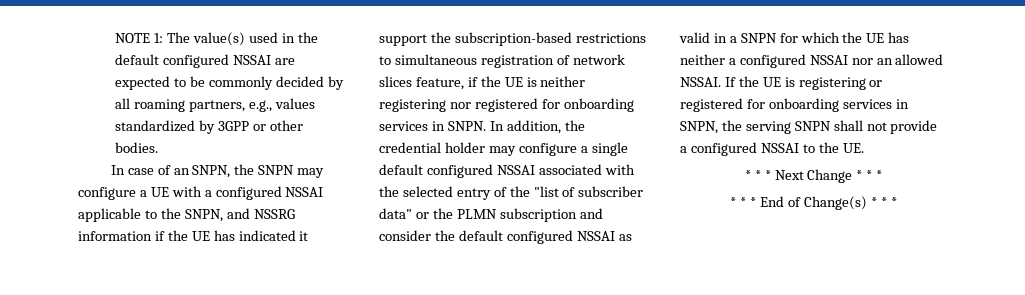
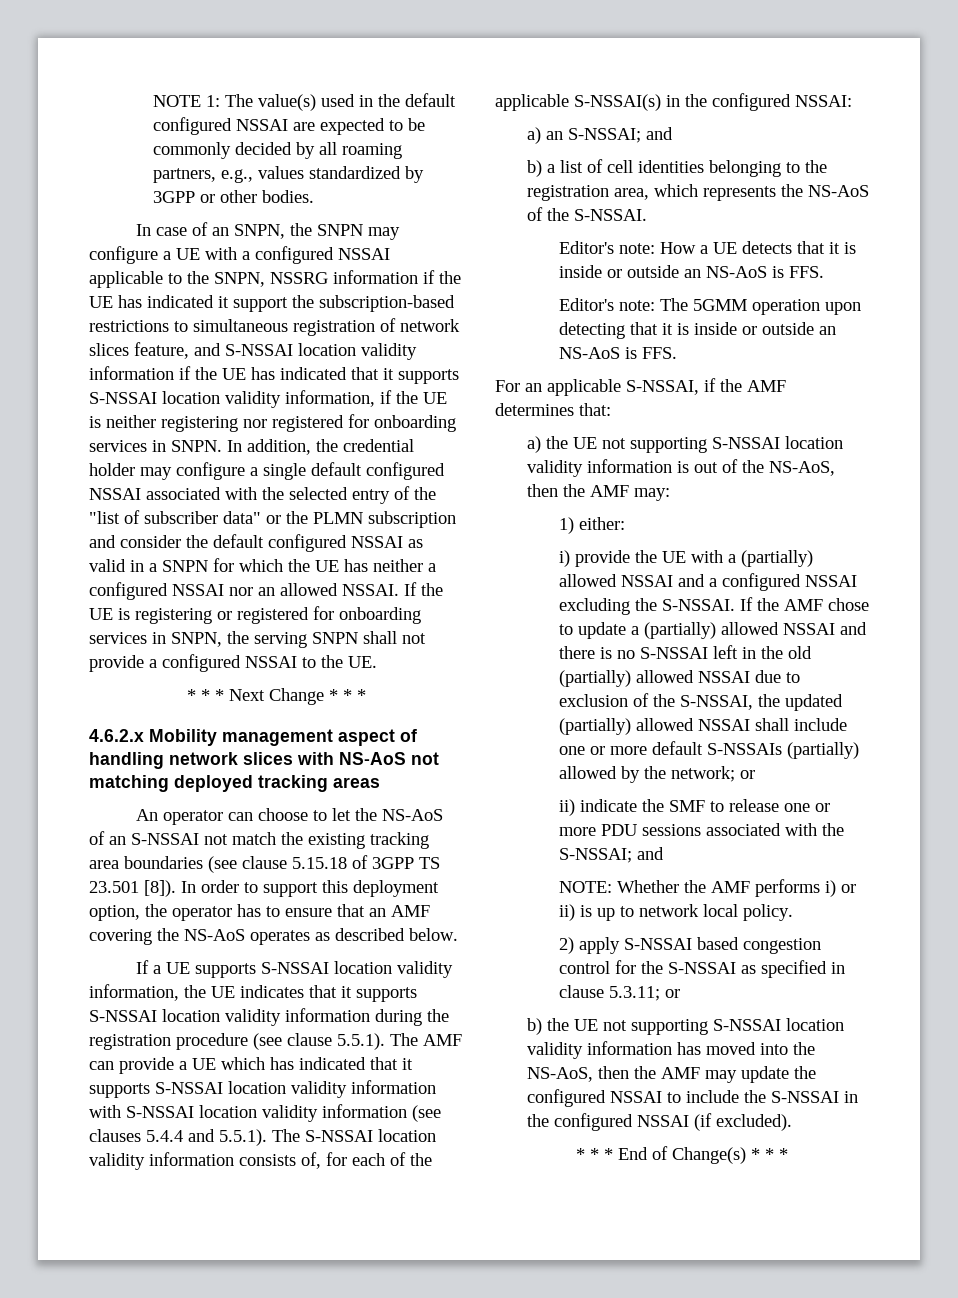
- In case of an SNPN, the SNPN may configure a UE with a configured NSSAI applicable to the SNPN, and NSSRG information if the UE has indicated it support the subscription-based restrictions to simultaneous registration of network slices feature, if the UE is neither registering nor registered for onboarding services in SNPN.
+ In case of an SNPN, the SNPN may configure a UE with a configured NSSAI applicable to the SNPN, NSSRG information if the UE has indicated it support the subscription-based restrictions to simultaneous registration of network slices feature, and S-NSSAI location validity information if the UE has indicated that it supports S-NSSAI location validity information, if the UE is neither registering nor registered for onboarding services in SNPN.
+ 4.6.2.x Mobility management aspect of handling network slices with NS-AoS not matching deployed tracking areas
+ An operator can choose to let the NS-AoS of an S-NSSAI not match the existing tracking area boundaries (see clause 5.15.18 of 3GPP TS 23.501 [8]). In order to support this deployment option, the operator has to ensure that an AMF covering the NS-AoS operates as described below.
+ If a UE supports S-NSSAI location validity information, the UE indicates that it supports S-NSSAI location validity information during the registration procedure (see clause 5.5.1). The AMF can provide a UE which has indicated that it supports S-NSSAI location validity information with S-NSSAI location validity information (see clauses 5.4.4 and 5.5.1). The S-NSSAI location validity information consists of, for each of the applicable S-NSSAI(s) in the configured NSSAI:
+ a) an S-NSSAI; and
+ b) a list of cell identities belonging to the registration area, which represents the NS-AoS of the S-NSSAI.
+ Editor's note: How a UE detects that it is inside or outside an NS-AoS is FFS.
+ Editor's note: The 5GMM operation upon detecting that it is inside or outside an NS-AoS is FFS.
+ For an applicable S-NSSAI, if the AMF determines that:
+ a) the UE not supporting S-NSSAI location validity information is out of the NS-AoS, then the AMF may:
+ 1) either:
+ i) provide the UE with a (partially) allowed NSSAI and a configured NSSAI excluding the S-NSSAI. If the AMF chose to update a (partially) allowed NSSAI and there is no S-NSSAI left in the old (partially) allowed NSSAI due to exclusion of the S-NSSAI, the updated (partially) allowed NSSAI shall include one or more default S-NSSAIs (partially) allowed by the network; or
+ ii) indicate the SMF to release one or more PDU sessions associated with the S-NSSAI; and
+ NOTE: Whether the AMF performs i) or ii) is up to network local policy.
+ 2) apply S-NSSAI based congestion control for the S-NSSAI as specified in clause 5.3.11; or
+ b) the UE not supporting S-NSSAI location validity information has moved into the NS-AoS, then the AMF may update the configured NSSAI to include the S-NSSAI in the configured NSSAI (if excluded).

